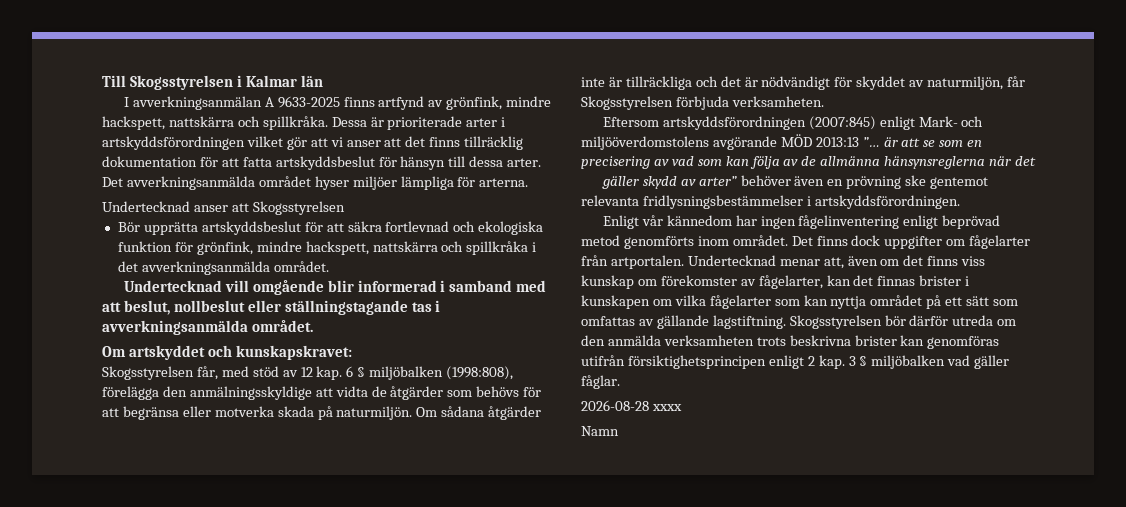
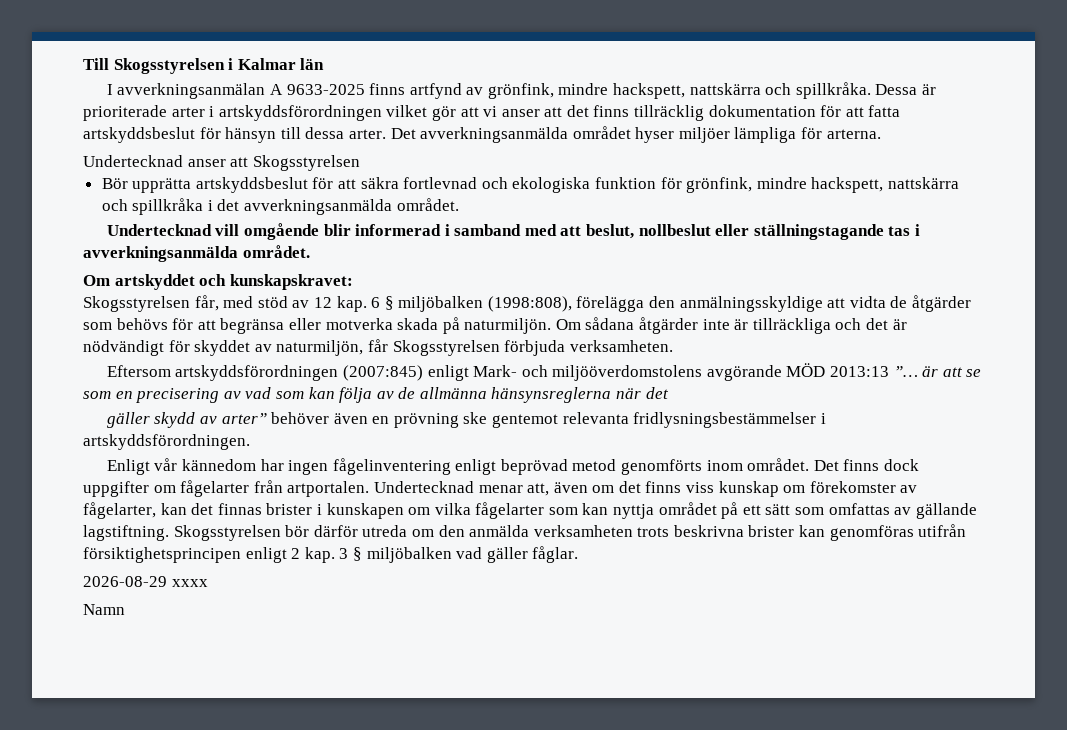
- 2026-08-28 xxxx
+ 2026-08-29 xxxx

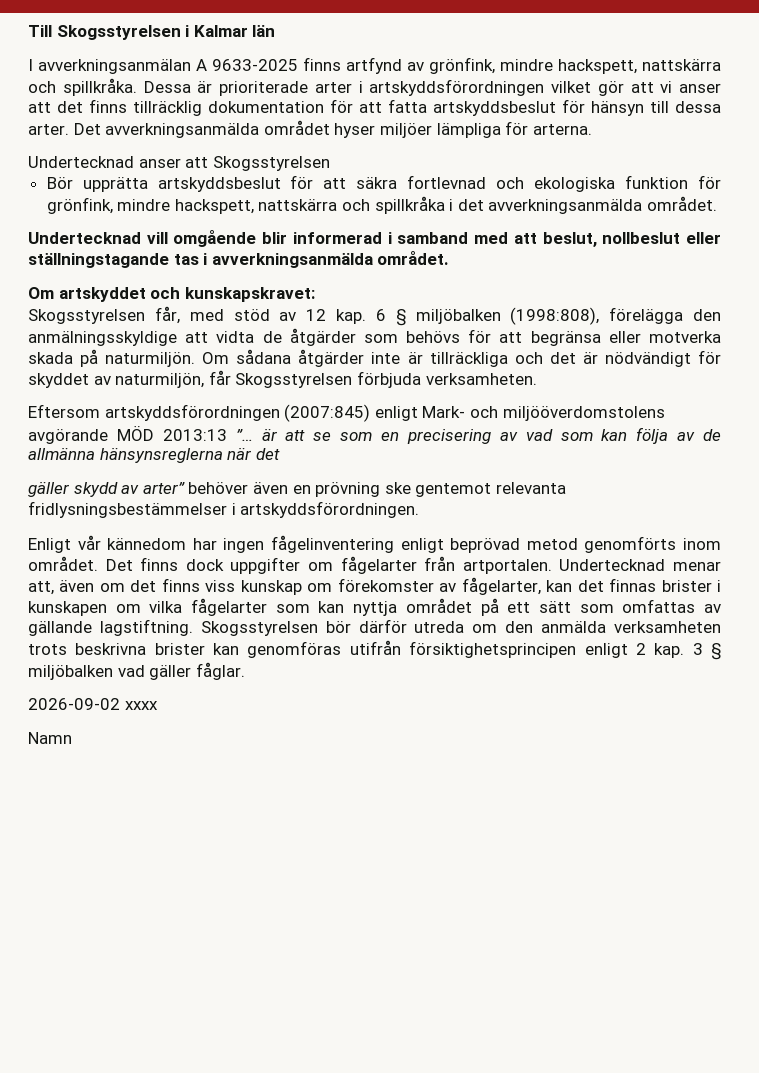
- 2026-08-29 xxxx
+ 2026-09-02 xxxx

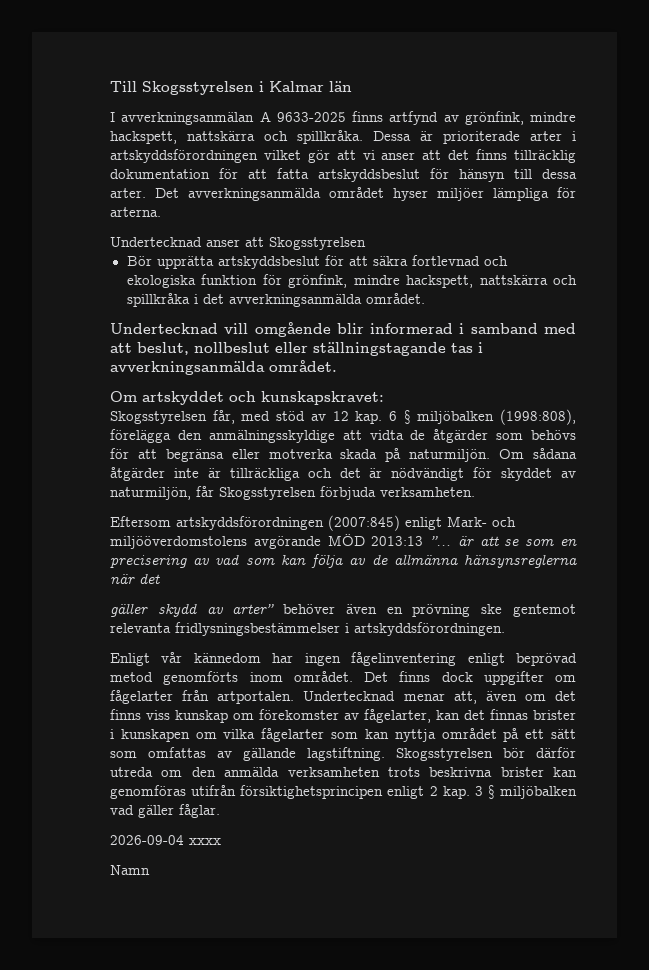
- 2026-09-02 xxxx
+ 2026-09-04 xxxx

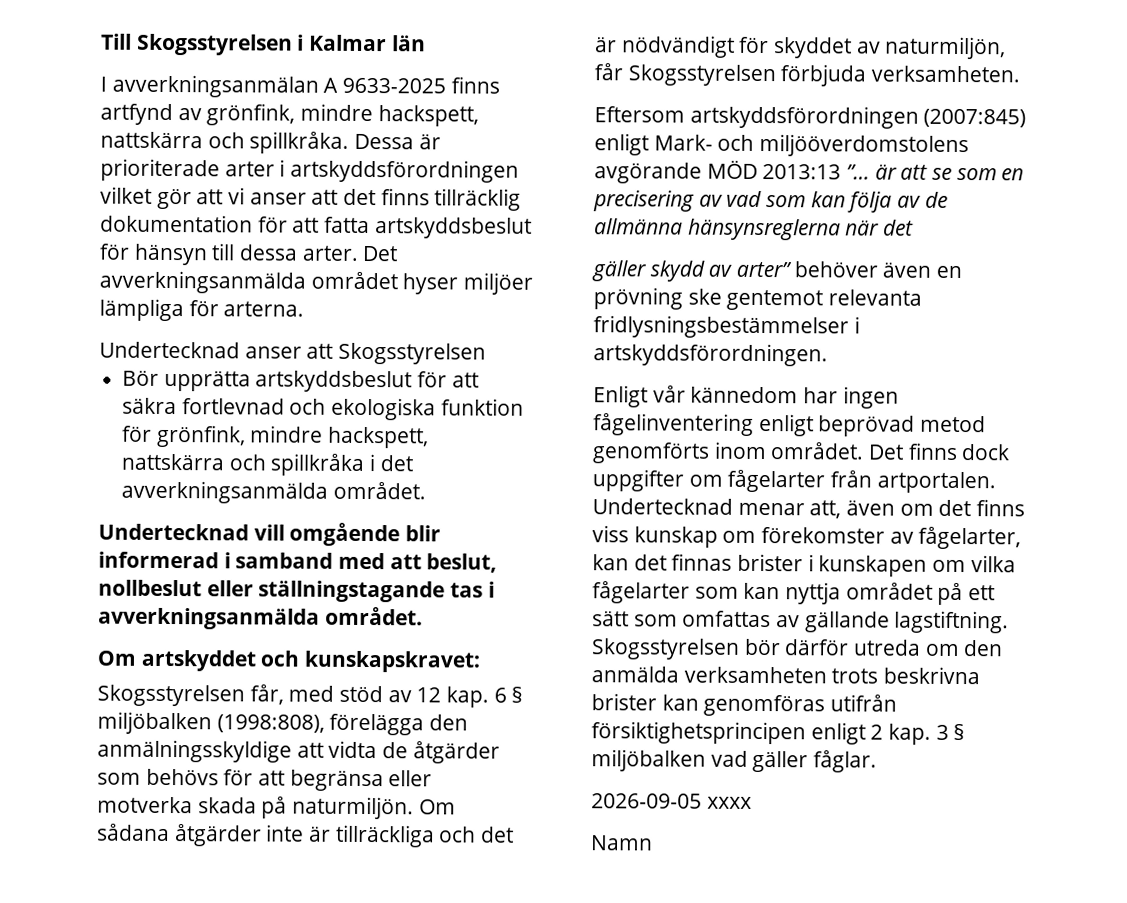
- 2026-09-04 xxxx
+ 2026-09-05 xxxx

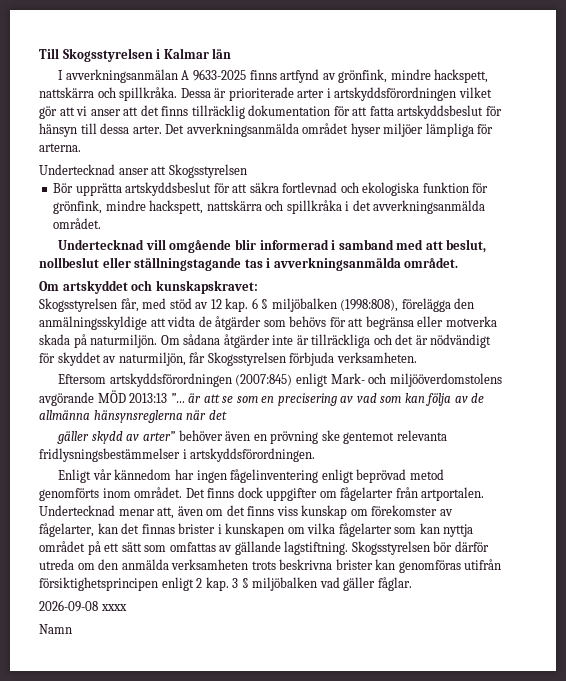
- 2026-09-05 xxxx
+ 2026-09-08 xxxx

